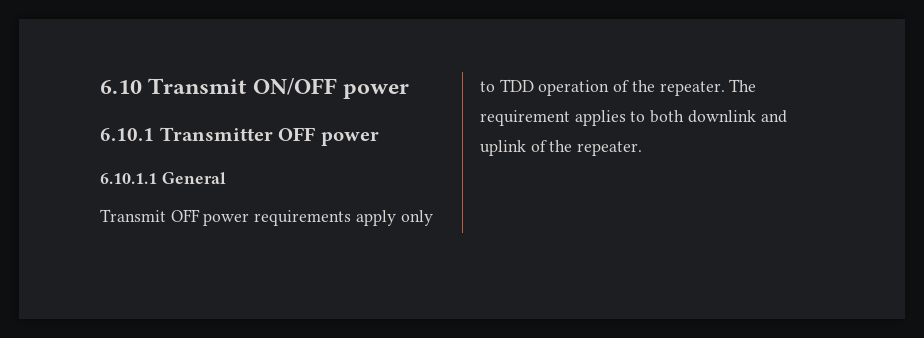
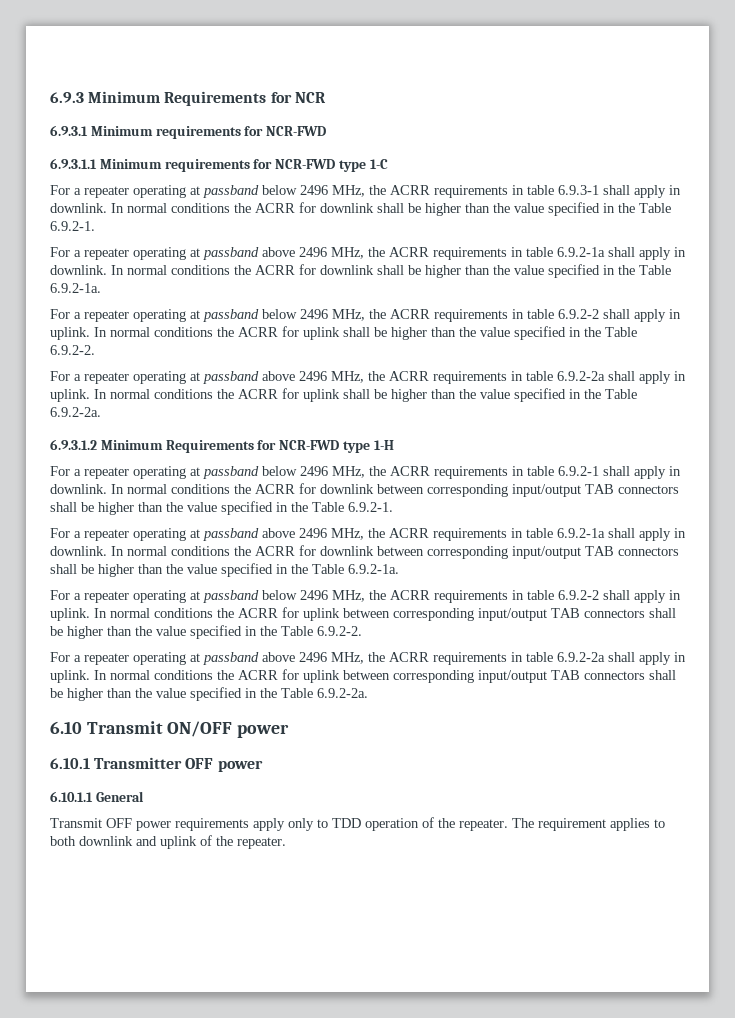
+ 6.9.3 Minimum Requirements for NCR
+ 6.9.3.1 Minimum requirements for NCR-FWD
+ 6.9.3.1.1 Minimum requirements for NCR-FWD type 1-C
+ For a repeater operating at passband below 2496 MHz, the ACRR requirements in table 6.9.3-1 shall apply in downlink. In normal conditions the ACRR for downlink shall be higher than the value specified in the Table 6.9.2-1.
+ For a repeater operating at passband above 2496 MHz, the ACRR requirements in table 6.9.2-1a shall apply in downlink. In normal conditions the ACRR for downlink shall be higher than the value specified in the Table 6.9.2-1a.
+ For a repeater operating at passband below 2496 MHz, the ACRR requirements in table 6.9.2-2 shall apply in uplink. In normal conditions the ACRR for uplink shall be higher than the value specified in the Table 6.9.2-2.
+ For a repeater operating at passband above 2496 MHz, the ACRR requirements in table 6.9.2-2a shall apply in uplink. In normal conditions the ACRR for uplink shall be higher than the value specified in the Table 6.9.2-2a.
+ 6.9.3.1.2 Minimum Requirements for NCR-FWD type 1-H
+ For a repeater operating at passband below 2496 MHz, the ACRR requirements in table 6.9.2-1 shall apply in downlink. In normal conditions the ACRR for downlink between corresponding input/output TAB connectors shall be higher than the value specified in the Table 6.9.2-1.
+ For a repeater operating at passband above 2496 MHz, the ACRR requirements in table 6.9.2-1a shall apply in downlink. In normal conditions the ACRR for downlink between corresponding input/output TAB connectors shall be higher than the value specified in the Table 6.9.2-1a.
+ For a repeater operating at passband below 2496 MHz, the ACRR requirements in table 6.9.2-2 shall apply in uplink. In normal conditions the ACRR for uplink between corresponding input/output TAB connectors shall be higher than the value specified in the Table 6.9.2-2.
+ For a repeater operating at passband above 2496 MHz, the ACRR requirements in table 6.9.2-2a shall apply in uplink. In normal conditions the ACRR for uplink between corresponding input/output TAB connectors shall be higher than the value specified in the Table 6.9.2-2a.

